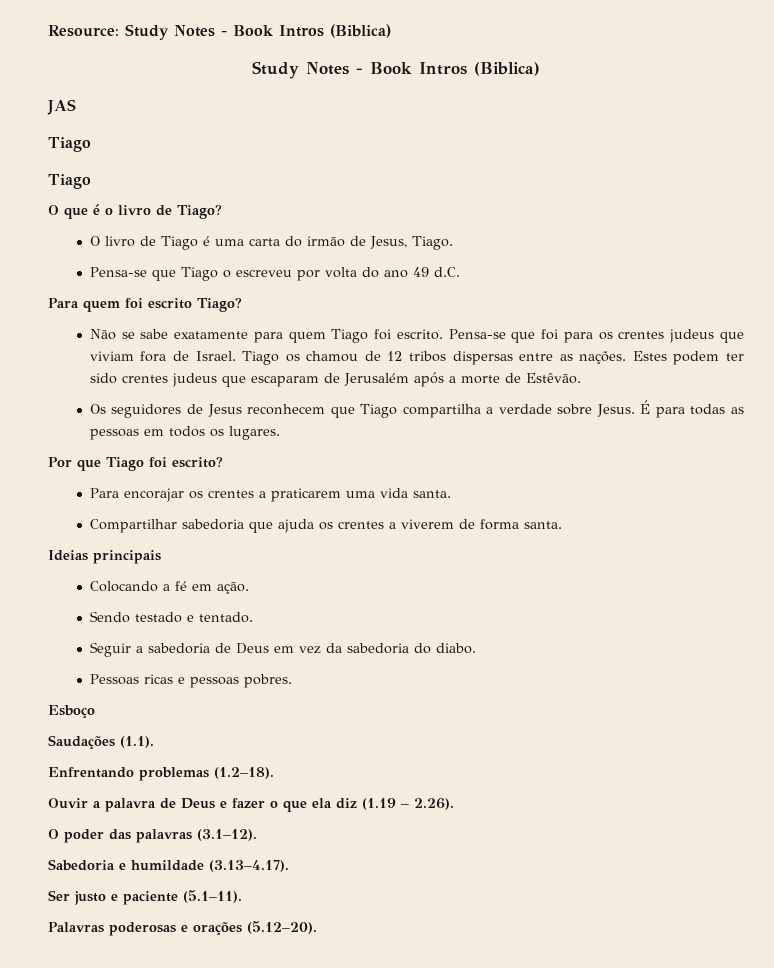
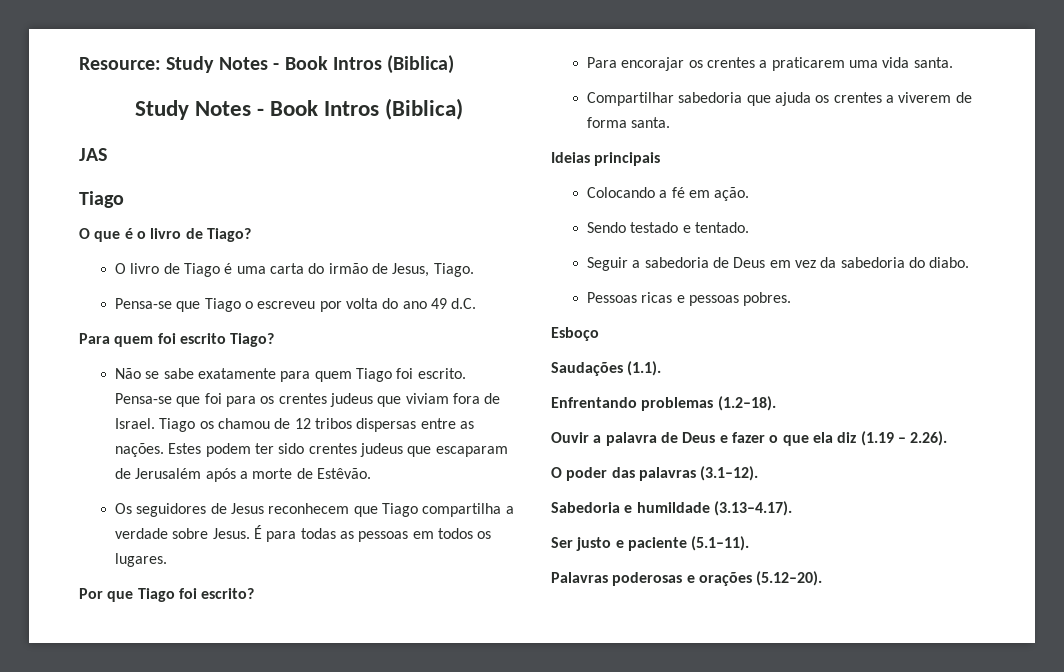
  JAS
- Tiago

